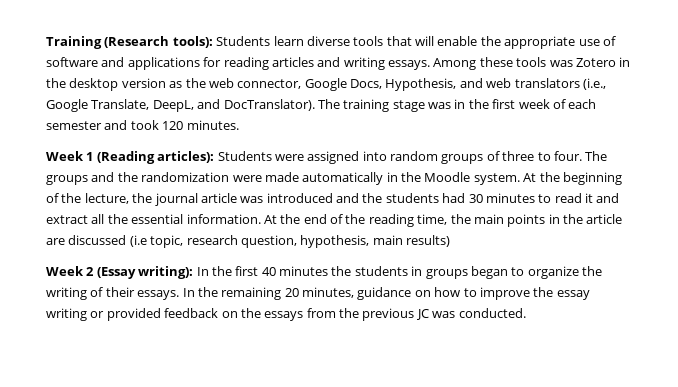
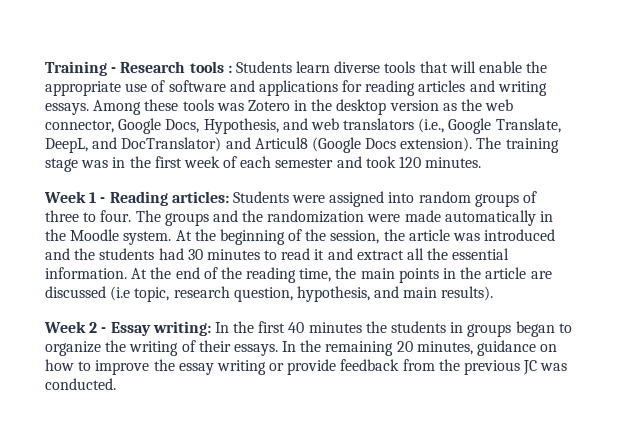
- Training (Research tools): Students learn diverse tools that will enable the appropriate use of software and applications for reading articles and writing essays.
+ Training - Research tools : Students learn diverse tools that will enable the appropriate use of software and applications for reading articles and writing essays.
- Among these tools was Zotero in the desktop version as the web connector, Google Docs, Hypothesis, and web translators (i.e., Google Translate, DeepL, and DocTranslator).
+ Among these tools was Zotero in the desktop version as the web connector, Google Docs, Hypothesis, and web translators (i.e., Google Translate, DeepL, and DocTranslator) and Articul8 (Google Docs extension).
- Week 1 (Reading articles): Students were assigned into random groups of three to four.
+ Week 1 - Reading articles: Students were assigned into random groups of three to four.
- At the beginning of the lecture, the journal article was introduced and the students had 30 minutes to read it and extract all the essential information.
+ At the beginning of the session, the article was introduced and the students had 30 minutes to read it and extract all the essential information.
- At the end of the reading time, the main points in the article are discussed (i.e topic, research question, hypothesis, main results)
+ At the end of the reading time, the main points in the article are discussed (i.e topic, research question, hypothesis, and main results).
- Week 2 (Essay writing): In the first 40 minutes the students in groups began to organize the writing of their essays.
+ Week 2 - Essay writing: In the first 40 minutes the students in groups began to organize the writing of their essays.
- In the remaining 20 minutes, guidance on how to improve the essay writing or provided feedback on the essays from the previous JC was conducted.
+ In the remaining 20 minutes, guidance on how to improve the essay writing or provide feedback from the previous JC was conducted.

